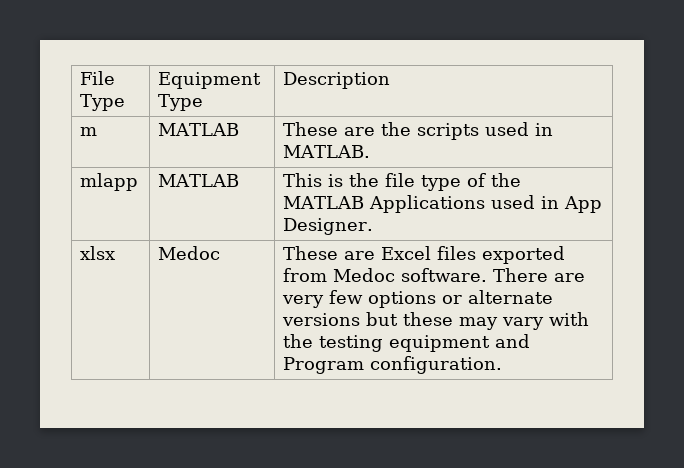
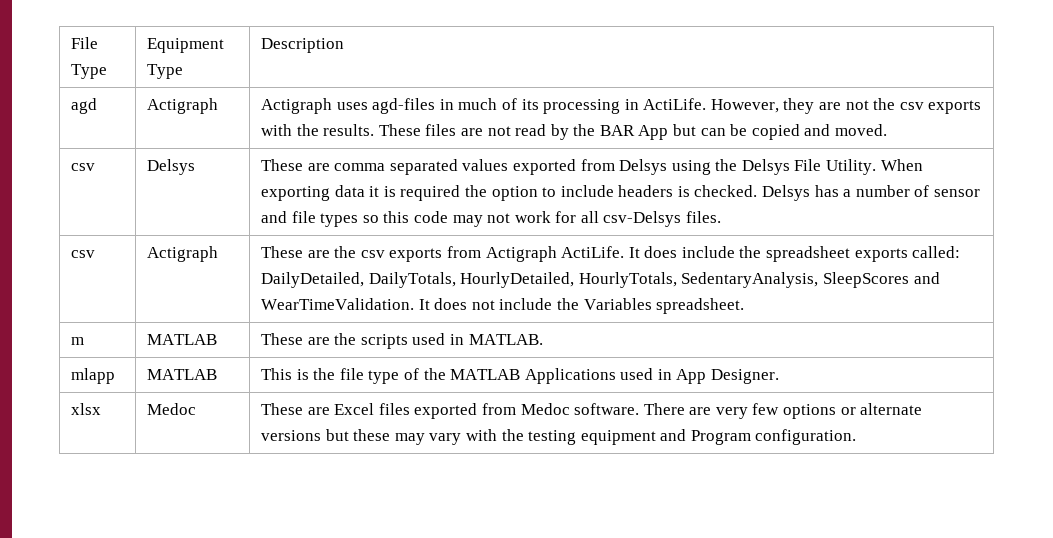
+ agd | Actigraph | Actigraph uses agd-files in much of its processing in ActiLife. However, they are not the csv exports with the results. These files are not read by the BAR App but can be copied and moved.
+ csv | Delsys | These are comma separated values exported from Delsys using the Delsys File Utility. When exporting data it is required the option to include headers is checked. Delsys has a number of sensor and file types so this code may not work for all csv-Delsys files.
+ csv | Actigraph | These are the csv exports from Actigraph ActiLife. It does include the spreadsheet exports called: DailyDetailed, DailyTotals, HourlyDetailed, HourlyTotals, SedentaryAnalysis, SleepScores and WearTimeValidation. It does not include the Variables spreadsheet.

